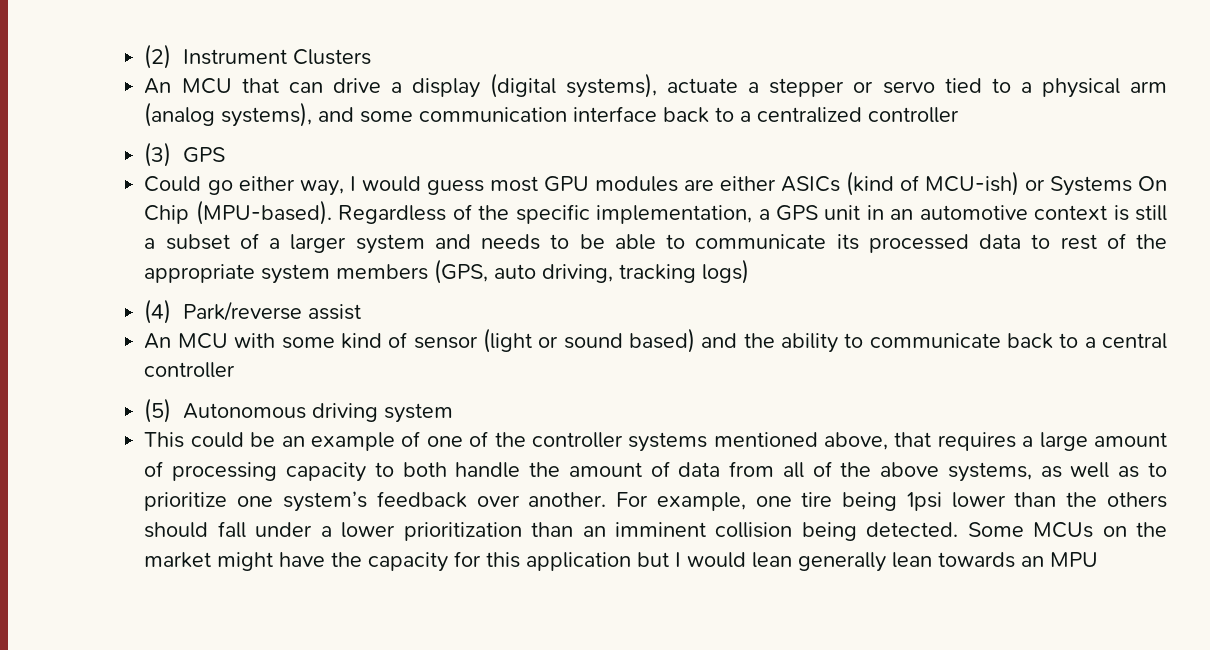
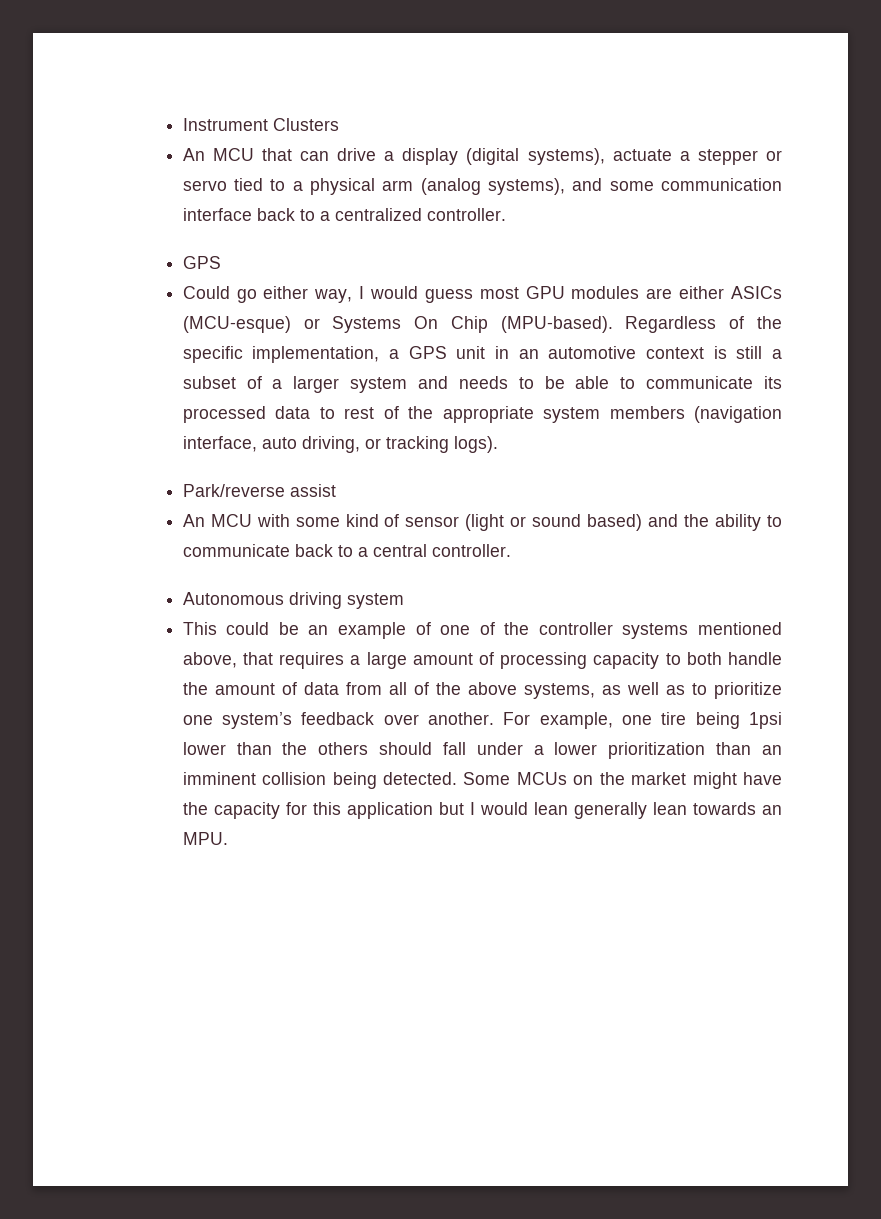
- (2) Instrument Clusters
+ Instrument Clusters
- An MCU that can drive a display (digital systems), actuate a stepper or servo tied to a physical arm (analog systems), and some communication interface back to a centralized controller
- (3) GPS
+ An MCU that can drive a display (digital systems), actuate a stepper or servo tied to a physical arm (analog systems), and some communication interface back to a centralized controller.
+ GPS
- Could go either way, I would guess most GPU modules are either ASICs (kind of MCU-ish) or Systems On Chip (MPU-based).
+ Could go either way, I would guess most GPU modules are either ASICs (MCU-esque) or Systems On Chip (MPU-based).
- Regardless of the specific implementation, a GPS unit in an automotive context is still a subset of a larger system and needs to be able to communicate its processed data to rest of the appropriate system members (GPS, auto driving, tracking logs)
- (4) Park/reverse assist
+ Regardless of the specific implementation, a GPS unit in an automotive context is still a subset of a larger system and needs to be able to communicate its processed data to rest of the appropriate system members (navigation interface, auto driving, or tracking logs).
+ Park/reverse assist
- An MCU with some kind of sensor (light or sound based) and the ability to communicate back to a central controller
- (5) Autonomous driving system
+ An MCU with some kind of sensor (light or sound based) and the ability to communicate back to a central controller.
+ Autonomous driving system
- Some MCUs on the market might have the capacity for this application but I would lean generally lean towards an MPU
+ Some MCUs on the market might have the capacity for this application but I would lean generally lean towards an MPU.

